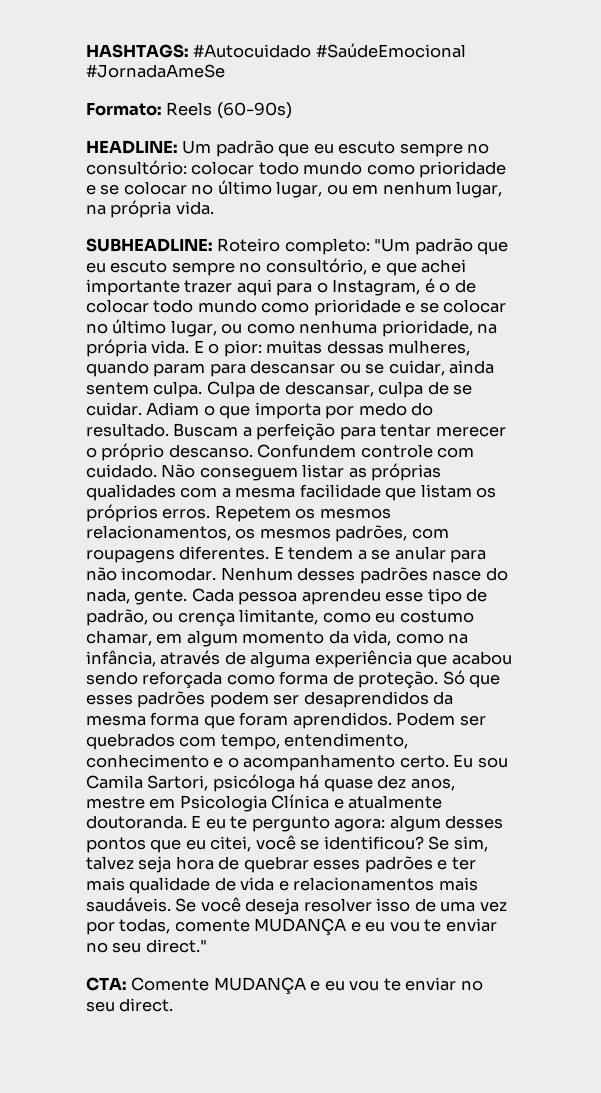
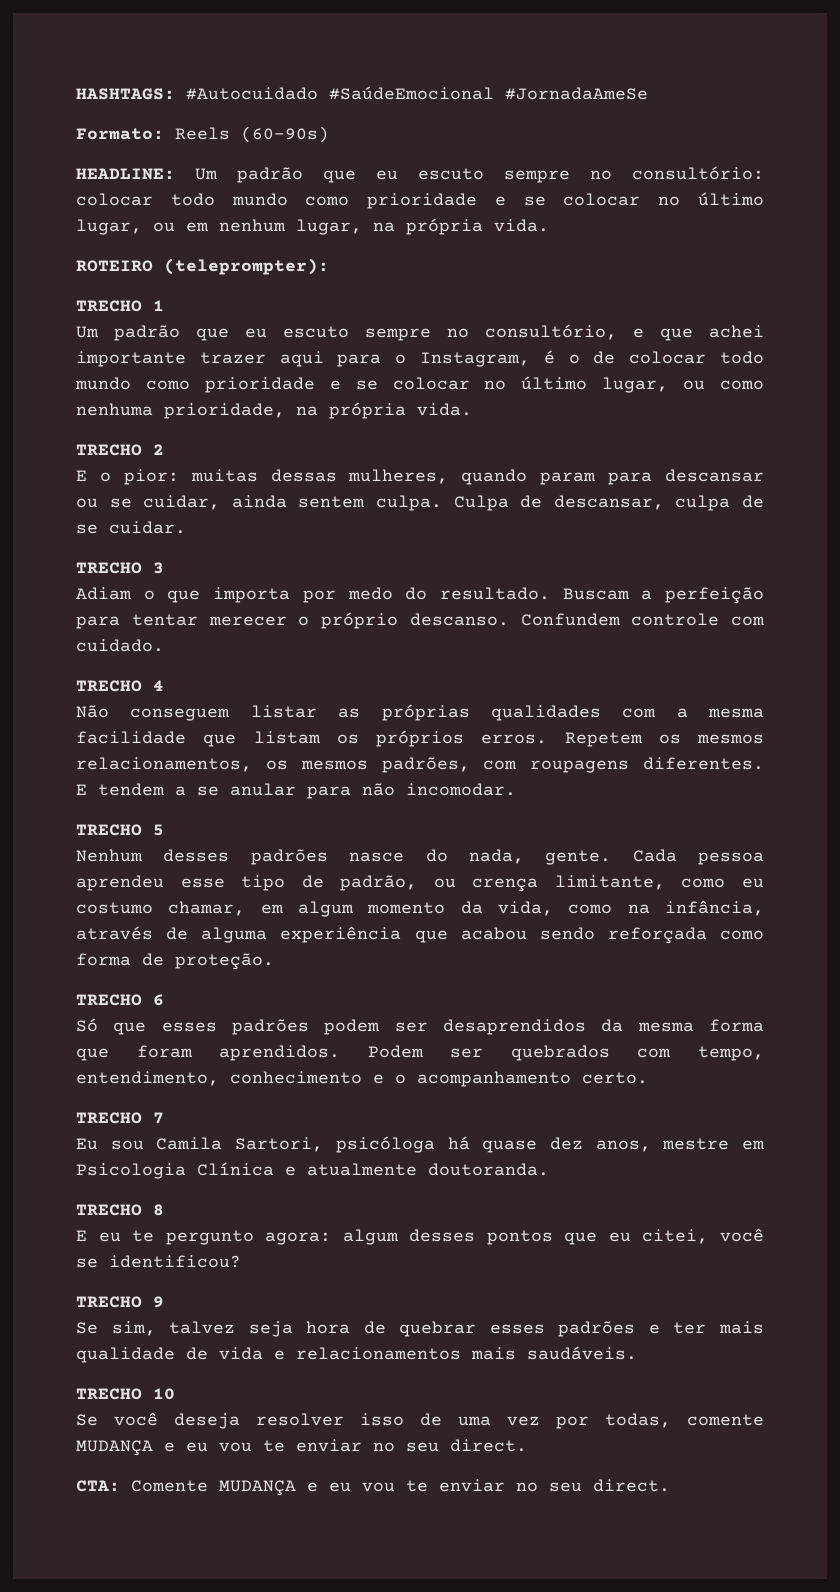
- SUBHEADLINE: Roteiro completo: "Um padrão que eu escuto sempre no consultório, e que achei importante trazer aqui para o Instagram, é o de colocar todo mundo como prioridade e se colocar no último lugar, ou como nenhuma prioridade, na própria vida. E o pior: muitas dessas mulheres, quando param para descansar ou se cuidar, ainda sentem culpa.
+ ROTEIRO (teleprompter):
+ TRECHO 1
+ Um padrão que eu escuto sempre no consultório, e que achei importante trazer aqui para o Instagram, é o de colocar todo mundo como prioridade e se colocar no último lugar, ou como nenhuma prioridade, na própria vida.
+ TRECHO 2
+ E o pior: muitas dessas mulheres, quando param para descansar ou se cuidar, ainda sentem culpa.
- Culpa de descansar, culpa de se cuidar. Adiam o que importa por medo do resultado.
+ Culpa de descansar, culpa de se cuidar.
+ TRECHO 3
+ Adiam o que importa por medo do resultado.
- Confundem controle com cuidado. Não conseguem listar as próprias qualidades com a mesma facilidade que listam os próprios erros.
+ Confundem controle com cuidado.
+ TRECHO 4
+ Não conseguem listar as próprias qualidades com a mesma facilidade que listam os próprios erros.
- E tendem a se anular para não incomodar. Nenhum desses padrões nasce do nada, gente.
+ E tendem a se anular para não incomodar.
+ TRECHO 5
+ Nenhum desses padrões nasce do nada, gente.
- Cada pessoa aprendeu esse tipo de padrão, ou crença limitante, como eu costumo chamar, em algum momento da vida, como na infância, através de alguma experiência que acabou sendo reforçada como forma de proteção. Só que esses padrões podem ser desaprendidos da mesma forma que foram aprendidos.
+ Cada pessoa aprendeu esse tipo de padrão, ou crença limitante, como eu costumo chamar, em algum momento da vida, como na infância, através de alguma experiência que acabou sendo reforçada como forma de proteção.
+ TRECHO 6
+ Só que esses padrões podem ser desaprendidos da mesma forma que foram aprendidos.
- Podem ser quebrados com tempo, entendimento, conhecimento e o acompanhamento certo. Eu sou Camila Sartori, psicóloga há quase dez anos, mestre em Psicologia Clínica e atualmente doutoranda. E eu te pergunto agora:
+ Podem ser quebrados com tempo, entendimento, conhecimento e o acompanhamento certo.
+ TRECHO 7
+ Eu sou Camila Sartori, psicóloga há quase dez anos, mestre em Psicologia Clínica e atualmente doutoranda.
+ TRECHO 8
+ E eu te pergunto agora:
- algum desses pontos que eu citei, você se identificou? Se sim, talvez seja hora de quebrar esses padrões e ter mais qualidade de vida e relacionamentos mais saudáveis. Se você deseja resolver isso de uma vez por todas, comente MUDANÇA e eu vou te enviar no seu direct."
+ algum desses pontos que eu citei, você se identificou?
+ TRECHO 9
+ Se sim, talvez seja hora de quebrar esses padrões e ter mais qualidade de vida e relacionamentos mais saudáveis.
+ TRECHO 10
+ Se você deseja resolver isso de uma vez por todas, comente MUDANÇA e eu vou te enviar no seu direct.

